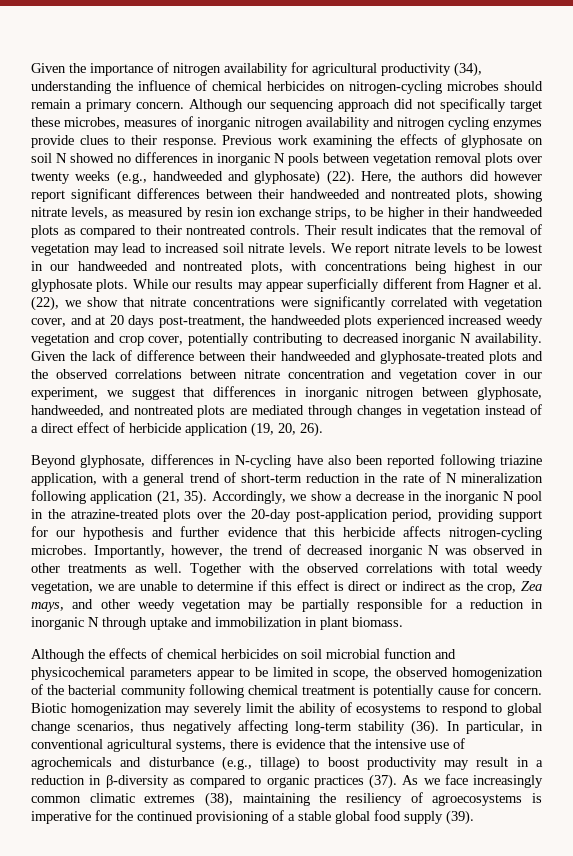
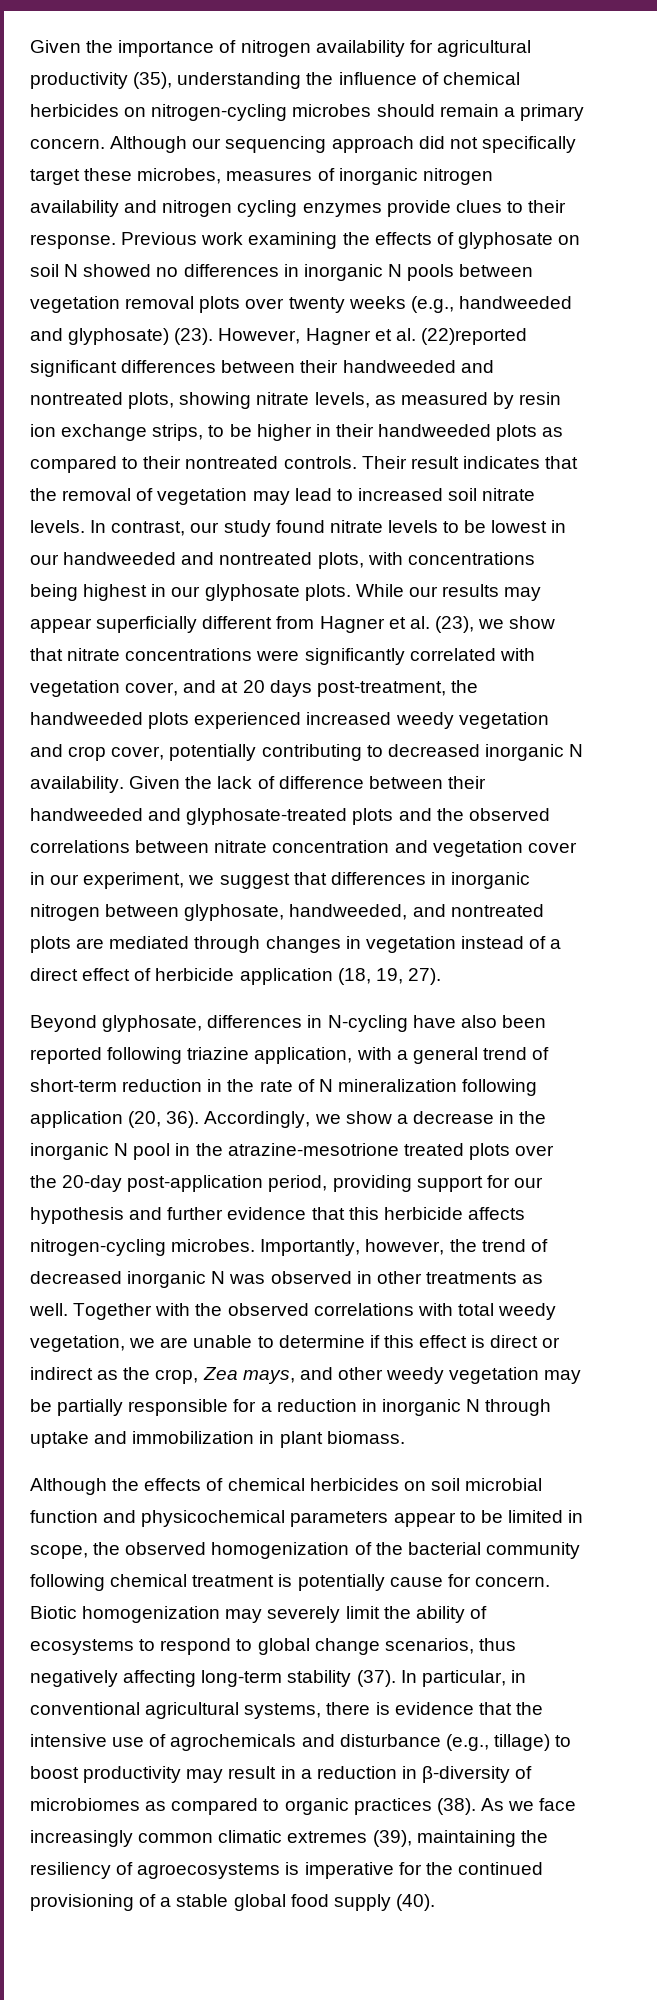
- Given the importance of nitrogen availability for agricultural productivity (34), understanding the influence of chemical herbicides on nitrogen-cycling microbes should remain a primary concern.
+ Given the importance of nitrogen availability for agricultural productivity (35), understanding the influence of chemical herbicides on nitrogen-cycling microbes should remain a primary concern.
- Previous work examining the effects of glyphosate on soil N showed no differences in inorganic N pools between vegetation removal plots over twenty weeks (e.g., handweeded and glyphosate) (22). Here, the authors did however report significant differences between their handweeded and nontreated plots, showing nitrate levels, as measured by resin ion exchange strips, to be higher in their handweeded plots as compared to their nontreated controls.
+ Previous work examining the effects of glyphosate on soil N showed no differences in inorganic N pools between vegetation removal plots over twenty weeks (e.g., handweeded and glyphosate) (23). However, Hagner et al. (22)reported significant differences between their handweeded and nontreated plots, showing nitrate levels, as measured by resin ion exchange strips, to be higher in their handweeded plots as compared to their nontreated controls.
- We report nitrate levels to be lowest in our handweeded and nontreated plots, with concentrations being highest in our glyphosate plots.
+ In contrast, our study found nitrate levels to be lowest in our handweeded and nontreated plots, with concentrations being highest in our glyphosate plots.
- While our results may appear superficially different from Hagner et al. (22), we show that nitrate concentrations were significantly correlated with vegetation cover, and at 20 days post-treatment, the handweeded plots experienced increased weedy vegetation and crop cover, potentially contributing to decreased inorganic N availability.
+ While our results may appear superficially different from Hagner et al. (23), we show that nitrate concentrations were significantly correlated with vegetation cover, and at 20 days post-treatment, the handweeded plots experienced increased weedy vegetation and crop cover, potentially contributing to decreased inorganic N availability.
- Given the lack of difference between their handweeded and glyphosate-treated plots and the observed correlations between nitrate concentration and vegetation cover in our experiment, we suggest that differences in inorganic nitrogen between glyphosate, handweeded, and nontreated plots are mediated through changes in vegetation instead of a direct effect of herbicide application (19, 20, 26).
+ Given the lack of difference between their handweeded and glyphosate-treated plots and the observed correlations between nitrate concentration and vegetation cover in our experiment, we suggest that differences in inorganic nitrogen between glyphosate, handweeded, and nontreated plots are mediated through changes in vegetation instead of a direct effect of herbicide application (18, 19, 27).
- Beyond glyphosate, differences in N-cycling have also been reported following triazine application, with a general trend of short-term reduction in the rate of N mineralization following application (21, 35).
+ Beyond glyphosate, differences in N-cycling have also been reported following triazine application, with a general trend of short-term reduction in the rate of N mineralization following application (20, 36).
- Accordingly, we show a decrease in the inorganic N pool in the atrazine-treated plots over the 20-day post-application period, providing support for our hypothesis and further evidence that this herbicide affects nitrogen-cycling microbes.
+ Accordingly, we show a decrease in the inorganic N pool in the atrazine-mesotrione treated plots over the 20-day post-application period, providing support for our hypothesis and further evidence that this herbicide affects nitrogen-cycling microbes.
- Biotic homogenization may severely limit the ability of ecosystems to respond to global change scenarios, thus negatively affecting long-term stability (36).
+ Biotic homogenization may severely limit the ability of ecosystems to respond to global change scenarios, thus negatively affecting long-term stability (37).
- In particular, in conventional agricultural systems, there is evidence that the intensive use of agrochemicals and disturbance (e.g., tillage) to boost productivity may result in a reduction in β-diversity as compared to organic practices (37).
+ In particular, in conventional agricultural systems, there is evidence that the intensive use of agrochemicals and disturbance (e.g., tillage) to boost productivity may result in a reduction in β-diversity of microbiomes as compared to organic practices (38).
- As we face increasingly common climatic extremes (38), maintaining the resiliency of agroecosystems is imperative for the continued provisioning of a stable global food supply (39).
+ As we face increasingly common climatic extremes (39), maintaining the resiliency of agroecosystems is imperative for the continued provisioning of a stable global food supply (40).

